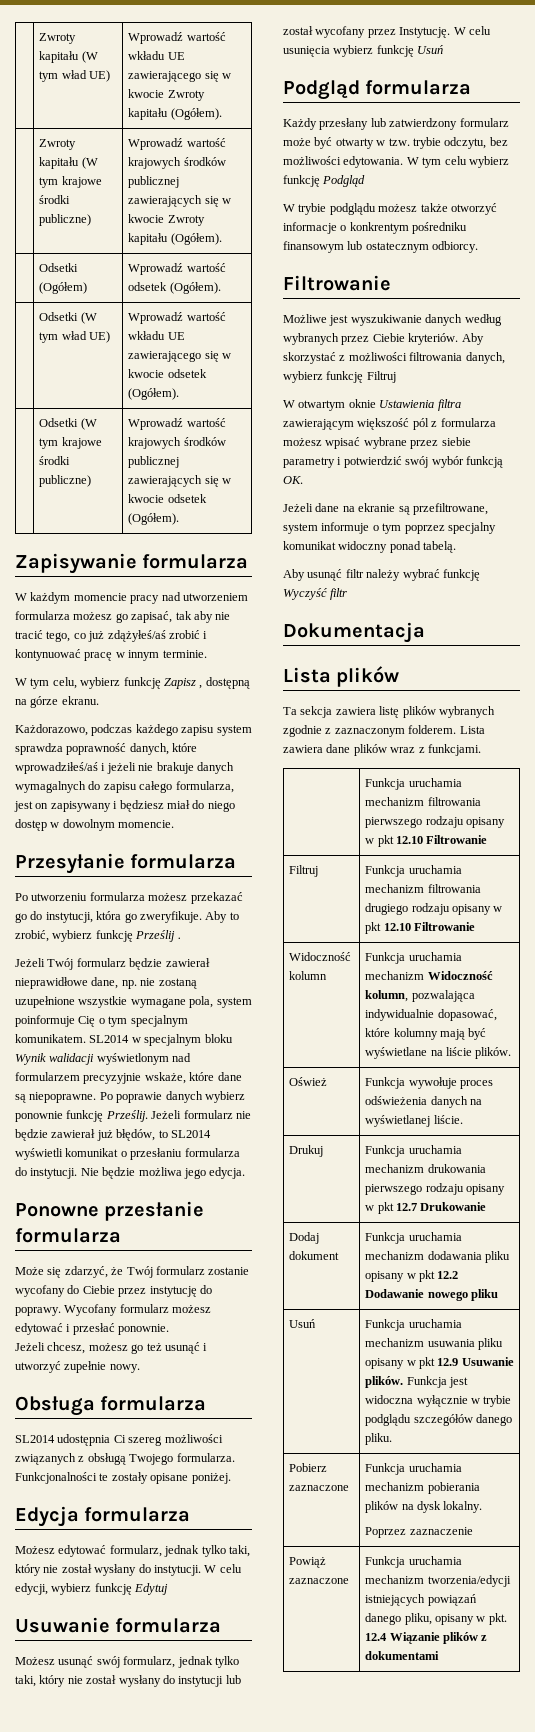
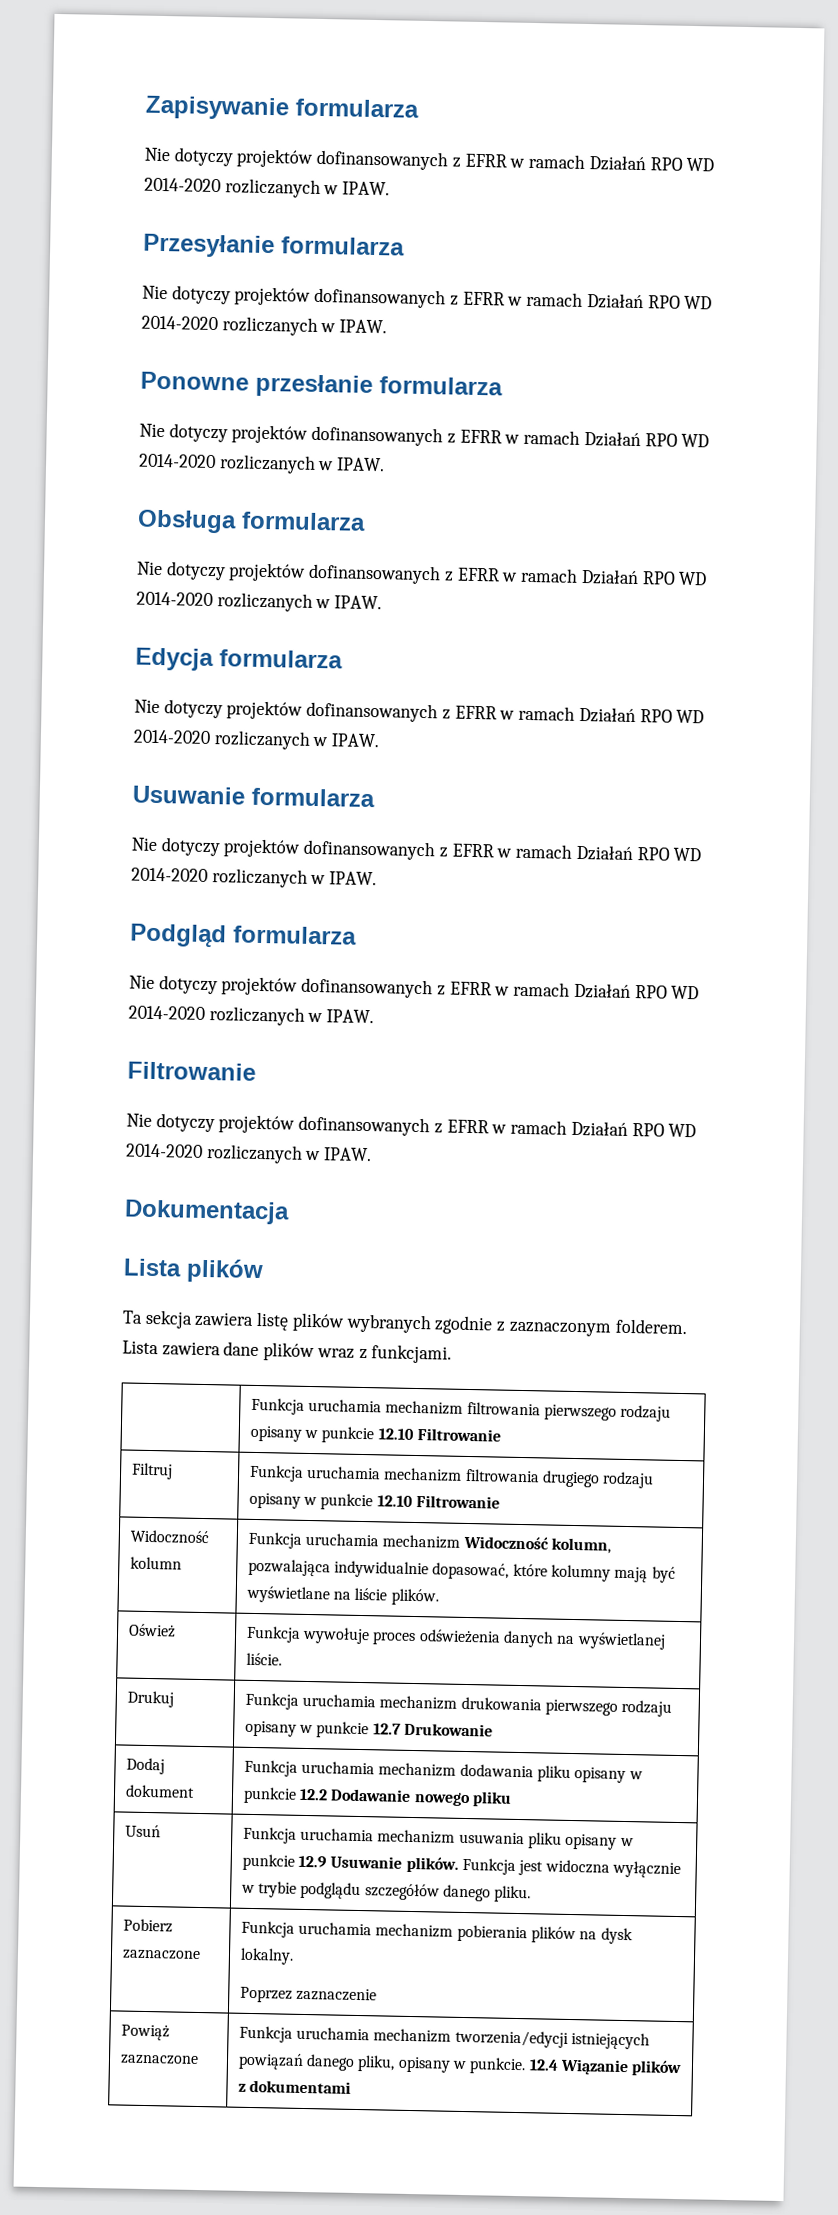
- | Zwroty kapitału (W tym wład UE) | Wprowadź wartość wkładu UE zawierającego się w kwocie Zwroty kapitału (Ogółem).
- | Zwroty kapitału (W tym krajowe środki publiczne) | Wprowadź wartość krajowych środków publicznej zawierających się w kwocie Zwroty kapitału (Ogółem).
- | Odsetki (Ogółem) | Wprowadź wartość odsetek (Ogółem).
- | Odsetki (W tym wład UE) | Wprowadź wartość wkładu UE zawierającego się w kwocie odsetek (Ogółem).
- | Odsetki (W tym krajowe środki publiczne) | Wprowadź wartość krajowych środków publicznej zawierających się w kwocie odsetek (Ogółem).
  Zapisywanie formularza
- W każdym momencie pracy nad utworzeniem formularza możesz go zapisać, tak aby nie tracić tego, co już zdążyłeś/aś zrobić i kontynuować pracę w innym terminie.
- W tym celu, wybierz funkcję Zapisz , dostępną na górze ekranu.
- Każdorazowo, podczas każdego zapisu system sprawdza poprawność danych, które wprowadziłeś/aś i jeżeli nie brakuje danych wymagalnych do zapisu całego formularza, jest on zapisywany i będziesz miał do niego dostęp w dowolnym momencie.
+ Nie dotyczy projektów dofinansowanych z EFRR w ramach Działań RPO WD 2014-2020 rozliczanych w IPAW.
  Przesyłanie formularza
- Po utworzeniu formularza możesz przekazać go do instytucji, która go zweryfikuje. Aby to zrobić, wybierz funkcję Prześlij .
- Jeżeli Twój formularz będzie zawierał nieprawidłowe dane, np. nie zostaną uzupełnione wszystkie wymagane pola, system poinformuje Cię o tym specjalnym komunikatem. SL2014 w specjalnym bloku Wynik walidacji wyświetlonym nad formularzem precyzyjnie wskaże, które dane są niepoprawne. Po poprawie danych wybierz ponownie funkcję Prześlij. Jeżeli formularz nie będzie zawierał już błędów, to SL2014 wyświetli komunikat o przesłaniu formularza do instytucji. Nie będzie możliwa jego edycja.
+ Nie dotyczy projektów dofinansowanych z EFRR w ramach Działań RPO WD 2014-2020 rozliczanych w IPAW.
  Ponowne przesłanie formularza
- Może się zdarzyć, że Twój formularz zostanie wycofany do Ciebie przez instytucję do poprawy. Wycofany formularz możesz edytować i przesłać ponownie.
- Jeżeli chcesz, możesz go też usunąć i utworzyć zupełnie nowy.
+ Nie dotyczy projektów dofinansowanych z EFRR w ramach Działań RPO WD 2014-2020 rozliczanych w IPAW.
  Obsługa formularza
- SL2014 udostępnia Ci szereg możliwości związanych z obsługą Twojego formularza. Funkcjonalności te zostały opisane poniżej.
+ Nie dotyczy projektów dofinansowanych z EFRR w ramach Działań RPO WD 2014-2020 rozliczanych w IPAW.
  Edycja formularza
- Możesz edytować formularz, jednak tylko taki, który nie został wysłany do instytucji. W celu edycji, wybierz funkcję Edytuj
+ Nie dotyczy projektów dofinansowanych z EFRR w ramach Działań RPO WD 2014-2020 rozliczanych w IPAW.
  Usuwanie formularza
- Możesz usunąć swój formularz, jednak tylko taki, który nie został wysłany do instytucji lub został wycofany przez Instytucję. W celu usunięcia wybierz funkcję Usuń
+ Nie dotyczy projektów dofinansowanych z EFRR w ramach Działań RPO WD 2014-2020 rozliczanych w IPAW.
  Podgląd formularza
- Każdy przesłany lub zatwierdzony formularz może być otwarty w tzw. trybie odczytu, bez możliwości edytowania. W tym celu wybierz funkcję Podgląd
- W trybie podglądu możesz także otworzyć informacje o konkrentym pośredniku finansowym lub ostatecznym odbiorcy.
+ Nie dotyczy projektów dofinansowanych z EFRR w ramach Działań RPO WD 2014-2020 rozliczanych w IPAW.
  Filtrowanie
- Możliwe jest wyszukiwanie danych według wybranych przez Ciebie kryteriów. Aby skorzystać z możliwości filtrowania danych, wybierz funkcję Filtruj
- W otwartym oknie Ustawienia filtra zawierającym większość pól z formularza możesz wpisać wybrane przez siebie parametry i potwierdzić swój wybór funkcją OK.
- Jeżeli dane na ekranie są przefiltrowane, system informuje o tym poprzez specjalny komunikat widoczny ponad tabelą.
- Aby usunąć filtr należy wybrać funkcję Wyczyść filtr
+ Nie dotyczy projektów dofinansowanych z EFRR w ramach Działań RPO WD 2014-2020 rozliczanych w IPAW.
- | Funkcja uruchamia mechanizm filtrowania pierwszego rodzaju opisany w pkt 12.10 Filtrowanie
+ | Funkcja uruchamia mechanizm filtrowania pierwszego rodzaju opisany w punkcie 12.10 Filtrowanie
- Filtruj | Funkcja uruchamia mechanizm filtrowania drugiego rodzaju opisany w pkt 12.10 Filtrowanie
+ Filtruj | Funkcja uruchamia mechanizm filtrowania drugiego rodzaju opisany w punkcie 12.10 Filtrowanie
- Drukuj | Funkcja uruchamia mechanizm drukowania pierwszego rodzaju opisany w pkt 12.7 Drukowanie
+ Drukuj | Funkcja uruchamia mechanizm drukowania pierwszego rodzaju opisany w punkcie 12.7 Drukowanie
- Dodaj dokument | Funkcja uruchamia mechanizm dodawania pliku opisany w pkt 12.2 Dodawanie nowego pliku
+ Dodaj dokument | Funkcja uruchamia mechanizm dodawania pliku opisany w punkcie 12.2 Dodawanie nowego pliku
- Usuń | Funkcja uruchamia mechanizm usuwania pliku opisany w pkt 12.9 Usuwanie plików. Funkcja jest widoczna wyłącznie w trybie podglądu szczegółów danego pliku.
+ Usuń | Funkcja uruchamia mechanizm usuwania pliku opisany w punkcie 12.9 Usuwanie plików. Funkcja jest widoczna wyłącznie w trybie podglądu szczegółów danego pliku.
- Powiąż zaznaczone | Funkcja uruchamia mechanizm tworzenia/edycji istniejących powiązań danego pliku, opisany w pkt. 12.4 Wiązanie plików z dokumentami
+ Powiąż zaznaczone | Funkcja uruchamia mechanizm tworzenia/edycji istniejących powiązań danego pliku, opisany w punkcie. 12.4 Wiązanie plików z dokumentami

